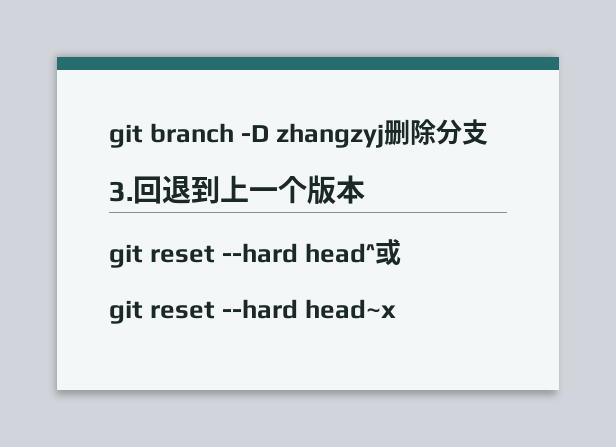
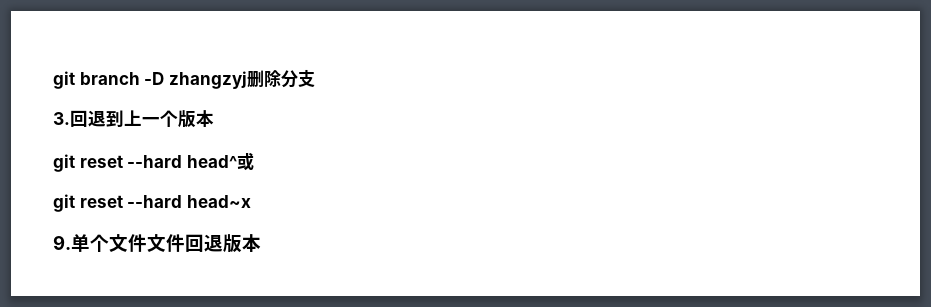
+ 9.单个文件文件回退版本

